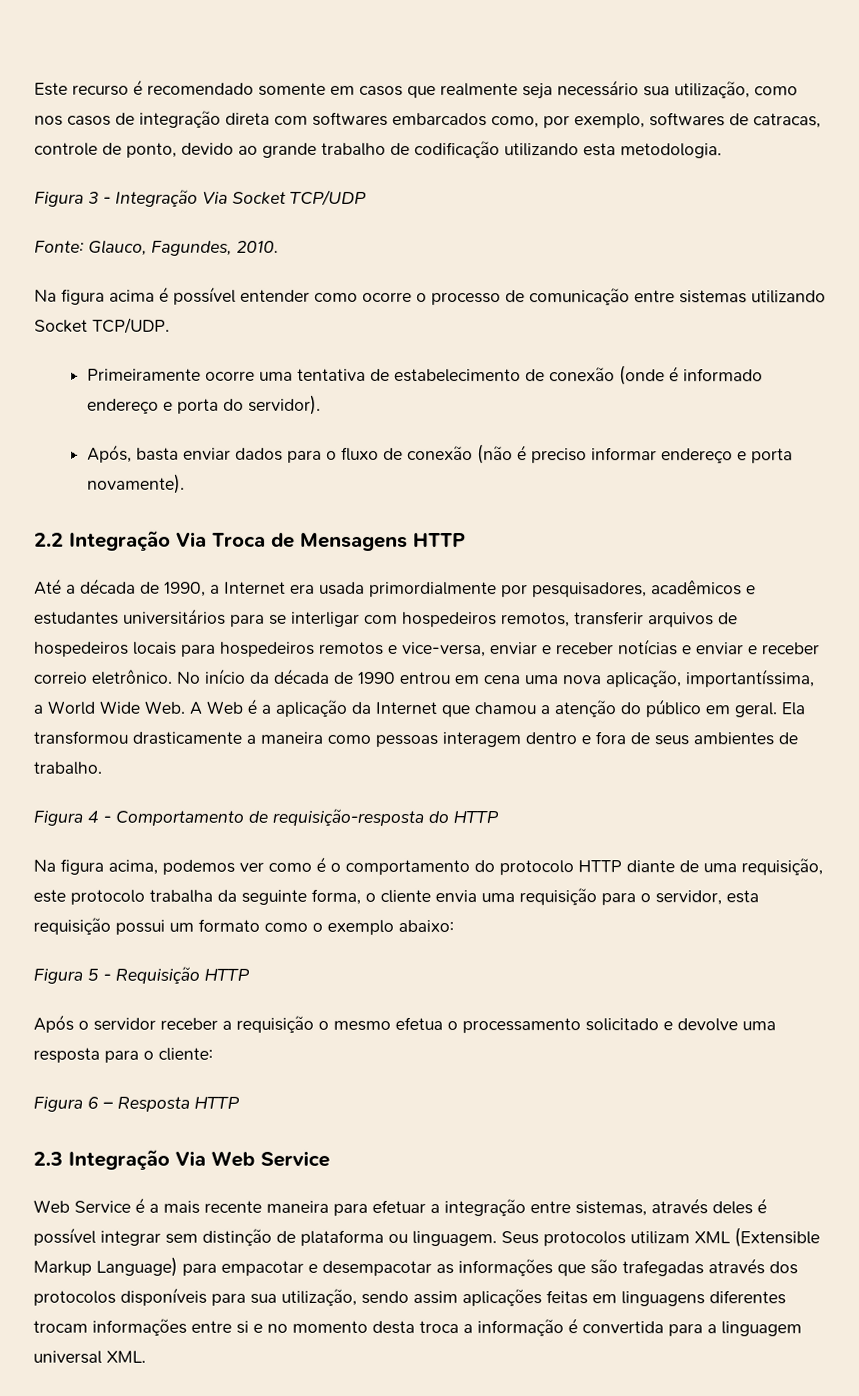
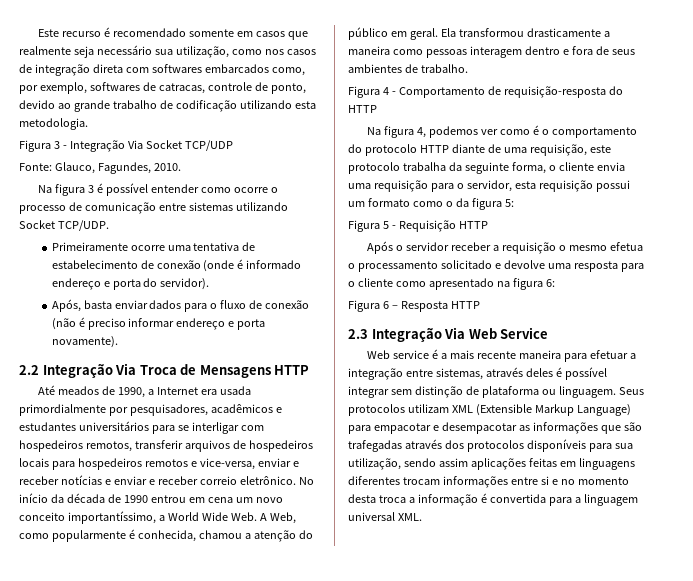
- Na figura acima é possível entender como ocorre o processo de comunicação entre sistemas utilizando Socket TCP/UDP.
+ Na figura 3 é possível entender como ocorre o processo de comunicação entre sistemas utilizando Socket TCP/UDP.
- Até a década de 1990, a Internet era usada primordialmente por pesquisadores, acadêmicos e estudantes universitários para se interligar com hospedeiros remotos, transferir arquivos de hospedeiros locais para hospedeiros remotos e vice-versa, enviar e receber notícias e enviar e receber correio eletrônico.
+ Até meados de 1990, a Internet era usada primordialmente por pesquisadores, acadêmicos e estudantes universitários para se interligar com hospedeiros remotos, transferir arquivos de hospedeiros locais para hospedeiros remotos e vice-versa, enviar e receber notícias e enviar e receber correio eletrônico.
- No início da década de 1990 entrou em cena uma nova aplicação, importantíssima, a World Wide Web. A Web é a aplicação da Internet que chamou a atenção do público em geral.
+ No início da década de 1990 entrou em cena um novo conceito importantíssimo, a World Wide Web. A Web, como popularmente é conhecida, chamou a atenção do público em geral.
- Na figura acima, podemos ver como é o comportamento do protocolo HTTP diante de uma requisição, este protocolo trabalha da seguinte forma, o cliente envia uma requisição para o servidor, esta requisição possui um formato como o exemplo abaixo:
+ Na figura 4, podemos ver como é o comportamento do protocolo HTTP diante de uma requisição, este protocolo trabalha da seguinte forma, o cliente envia uma requisição para o servidor, esta requisição possui um formato como o da figura 5:
- Após o servidor receber a requisição o mesmo efetua o processamento solicitado e devolve uma resposta para o cliente:
+ Após o servidor receber a requisição o mesmo efetua o processamento solicitado e devolve uma resposta para o cliente como apresentado na figura 6:
- Web Service é a mais recente maneira para efetuar a integração entre sistemas, através deles é possível integrar sem distinção de plataforma ou linguagem.
+ Web service é a mais recente maneira para efetuar a integração entre sistemas, através deles é possível integrar sem distinção de plataforma ou linguagem.

